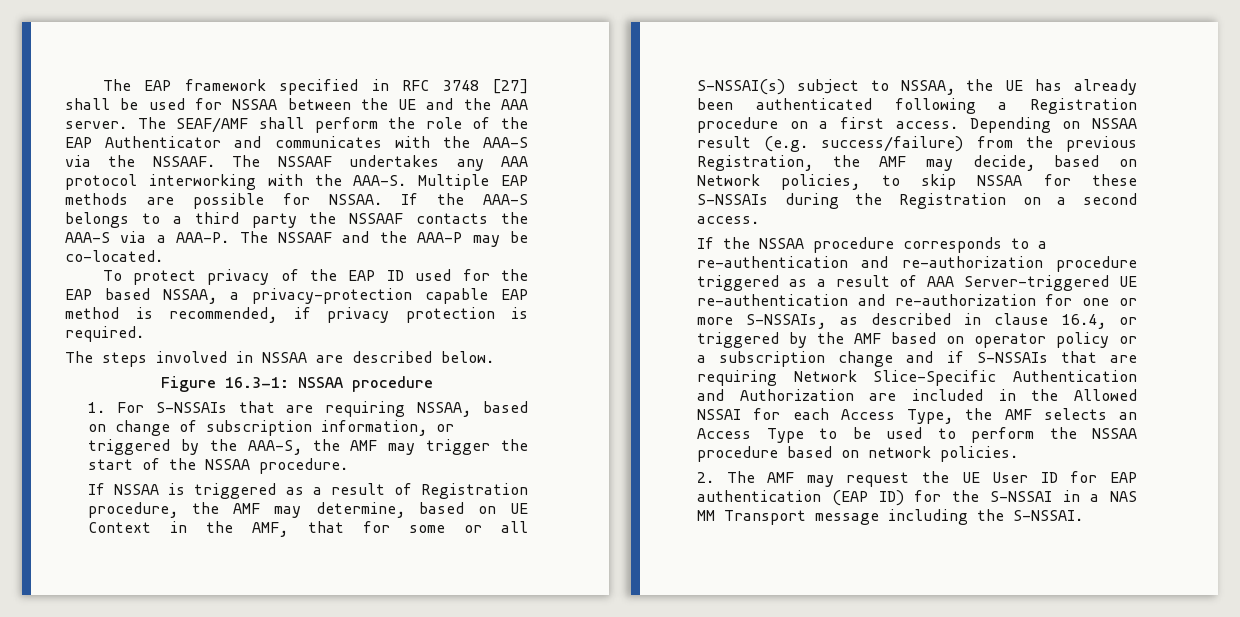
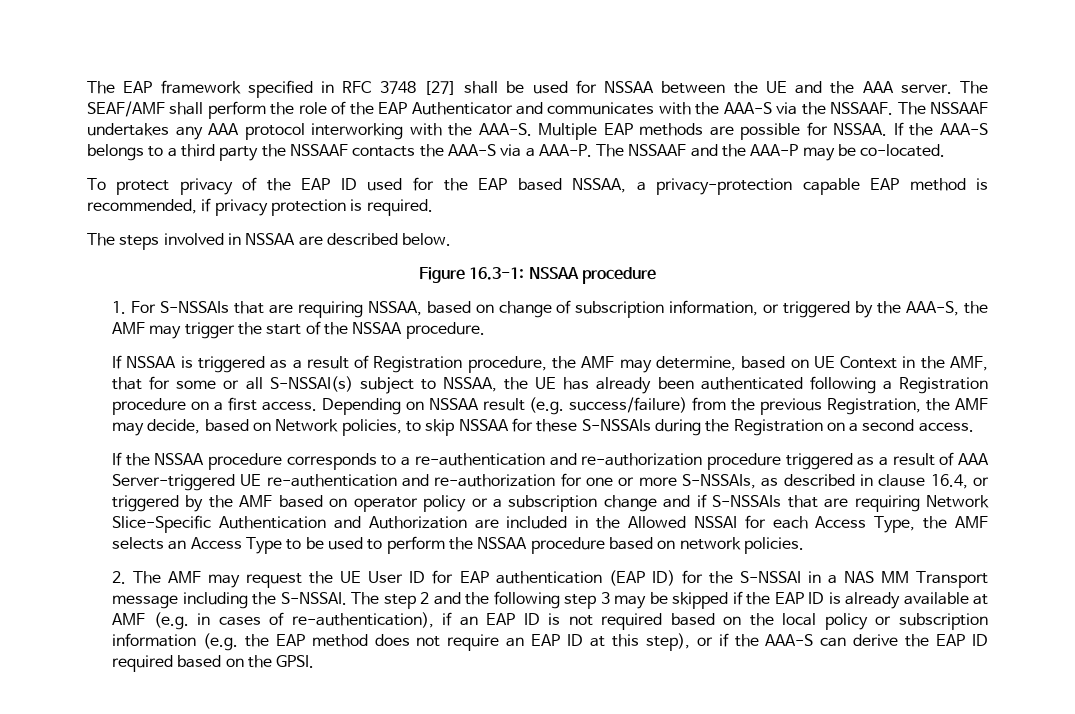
+ The step 2 and the following step 3 may be skipped if the EAP ID is already available at AMF (e.g. in cases of re-authentication), if an EAP ID is not required based on the local policy or subscription information (e.g. the EAP method does not require an EAP ID at this step), or if the AAA-S can derive the EAP ID required based on the GPSI.

